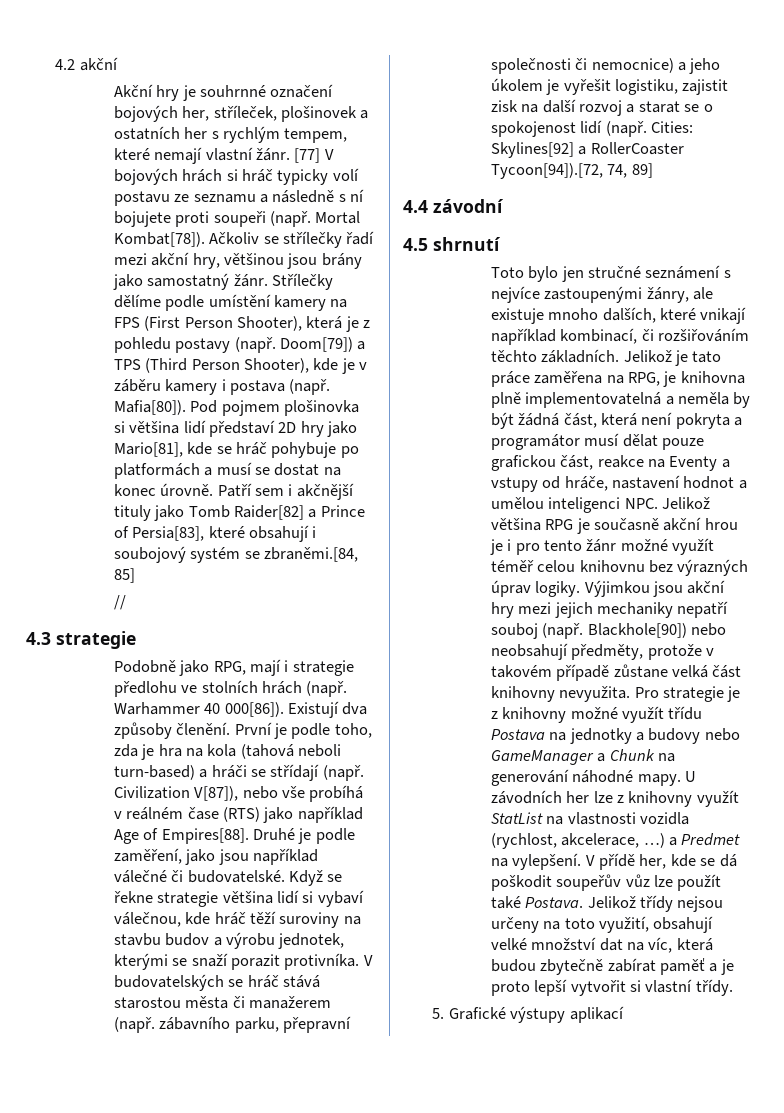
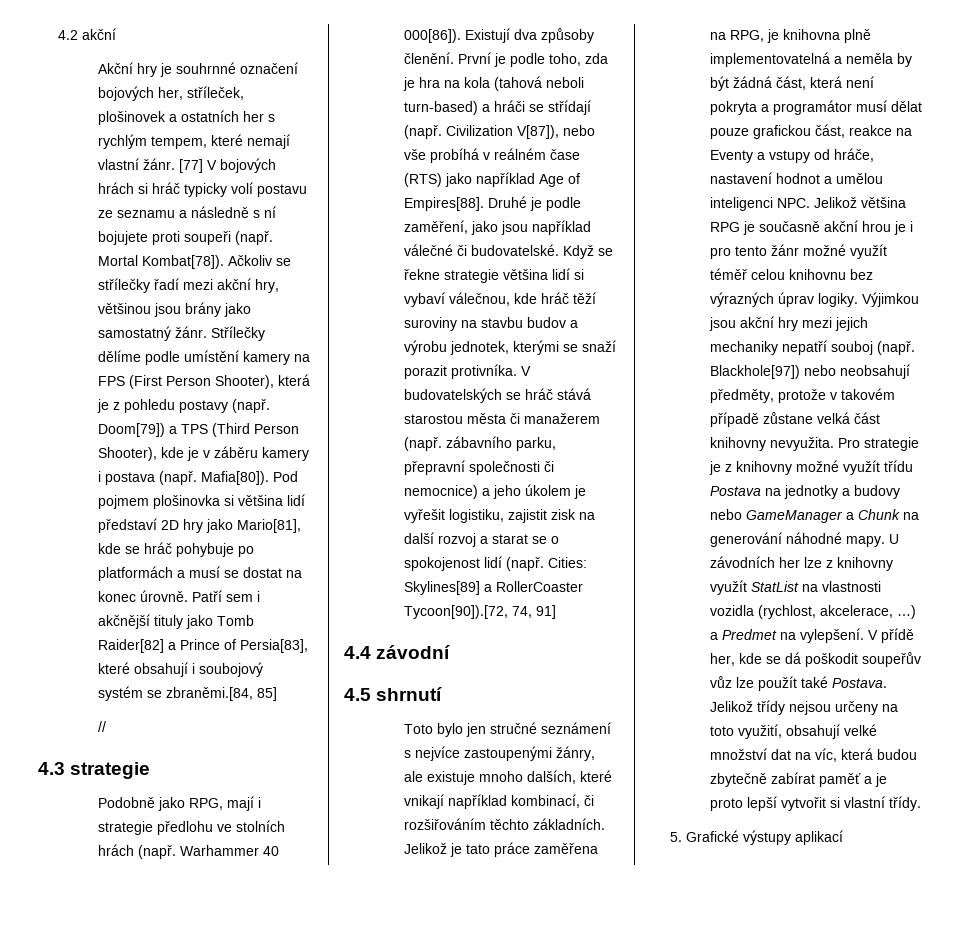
- Cities: Skylines[92] a RollerCoaster Tycoon[94]).[72, 74, 89]
+ Cities: Skylines[89] a RollerCoaster Tycoon[90]).[72, 74, 91]
- Blackhole[90]) nebo neobsahují předměty, protože v takovém případě zůstane velká část knihovny nevyužita.
+ Blackhole[97]) nebo neobsahují předměty, protože v takovém případě zůstane velká část knihovny nevyužita.

